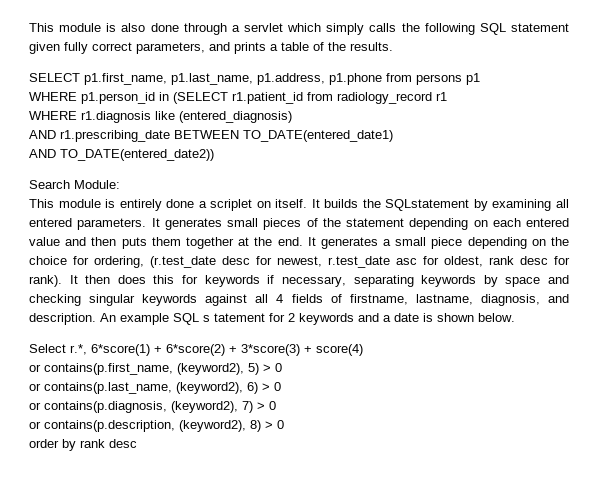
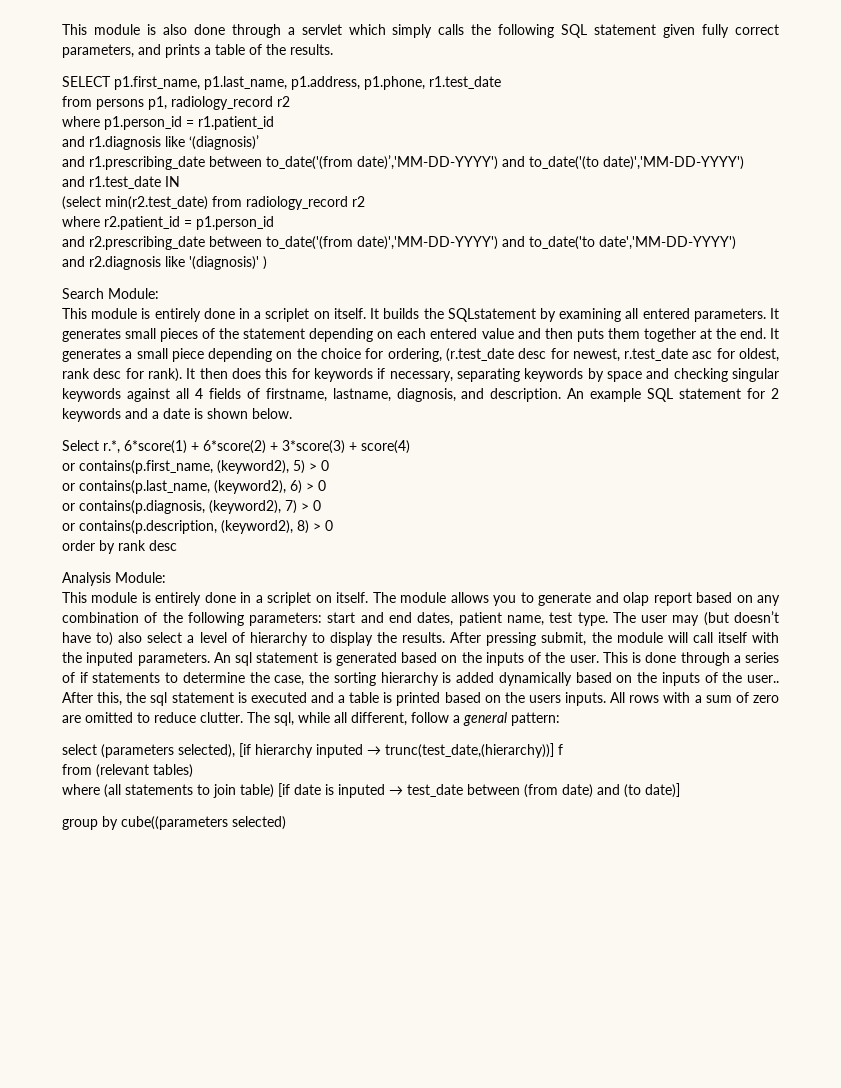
- SELECT p1.first_name, p1.last_name, p1.address, p1.phone from persons p1
- WHERE p1.person_id in (SELECT r1.patient_id from radiology_record r1
- WHERE r1.diagnosis like (entered_diagnosis)
- AND r1.prescribing_date BETWEEN TO_DATE(entered_date1)
- AND TO_DATE(entered_date2))
+ SELECT p1.first_name, p1.last_name, p1.address, p1.phone, r1.test_date
+ from persons p1, radiology_record r2
+ where p1.person_id = r1.patient_id
+ and r1.diagnosis like ‘(diagnosis)’
+ and r1.prescribing_date between to_date('(from date)’,'MM-DD-YYYY') and to_date('(to date)','MM-DD-YYYY')
+ and r1.test_date IN
+ (select min(r2.test_date) from radiology_record r2
+ where r2.patient_id = p1.person_id
+ and r2.prescribing_date between to_date('(from date)','MM-DD-YYYY') and to_date('to date','MM-DD-YYYY')
+ and r2.diagnosis like '(diagnosis)' )
  Search Module:
- This module is entirely done a scriplet on itself.
+ This module is entirely done in a scriplet on itself.
- An example SQL s tatement for 2 keywords and a date is shown below.
+ An example SQL statement for 2 keywords and a date is shown below.
+ Analysis Module:
+ This module is entirely done in a scriplet on itself. The module allows you to generate and olap report based on any combination of the following parameters: start and end dates, patient name, test type. The user may (but doesn’t have to) also select a level of hierarchy to display the results. After pressing submit, the module will call itself with the inputed parameters. An sql statement is generated based on the inputs of the user. This is done through a series of if statements to determine the case, the sorting hierarchy is added dynamically based on the inputs of the user.. After this, the sql statement is executed and a table is printed based on the users inputs. All rows with a sum of zero are omitted to reduce clutter. The sql, while all different, follow a general pattern:
+ select (parameters selected), [if hierarchy inputed → trunc(test_date,(hierarchy))] f
+ from (relevant tables)
+ where (all statements to join table) [if date is inputed → test_date between (from date) and (to date)]
+ group by cube((parameters selected)

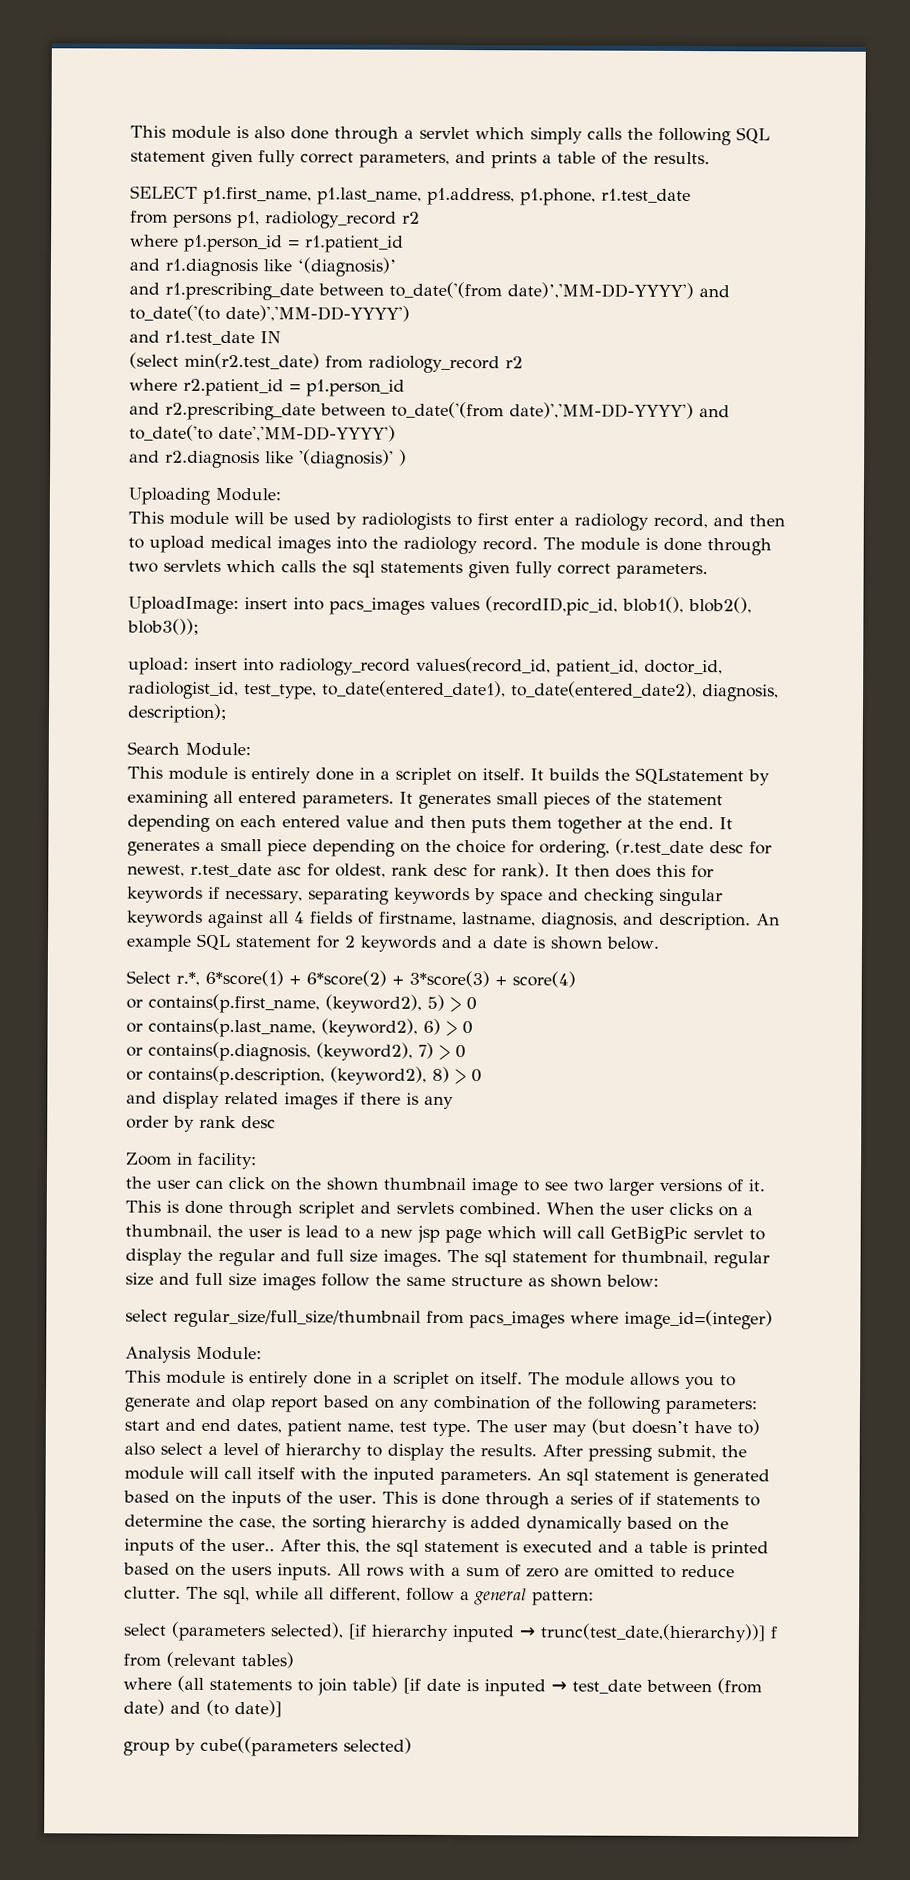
+ Uploading Module:
+ This module will be used by radiologists to first enter a radiology record, and then to upload medical images into the radiology record. The module is done through two servlets which calls the sql statements given fully correct parameters.
+ UploadImage: insert into pacs_images values (recordID,pic_id, blob1(), blob2(), blob3());
+ upload: insert into radiology_record values(record_id, patient_id, doctor_id, radiologist_id, test_type, to_date(entered_date1), to_date(entered_date2), diagnosis, description);
+ and display related images if there is any
  order by rank desc
+ Zoom in facility:
+ the user can click on the shown thumbnail image to see two larger versions of it. This is done through scriplet and servlets combined. When the user clicks on a thumbnail, the user is lead to a new jsp page which will call GetBigPic servlet to display the regular and full size images. The sql statement for thumbnail, regular size and full size images follow the same structure as shown below:
+ select regular_size/full_size/thumbnail from pacs_images where image_id=(integer)

